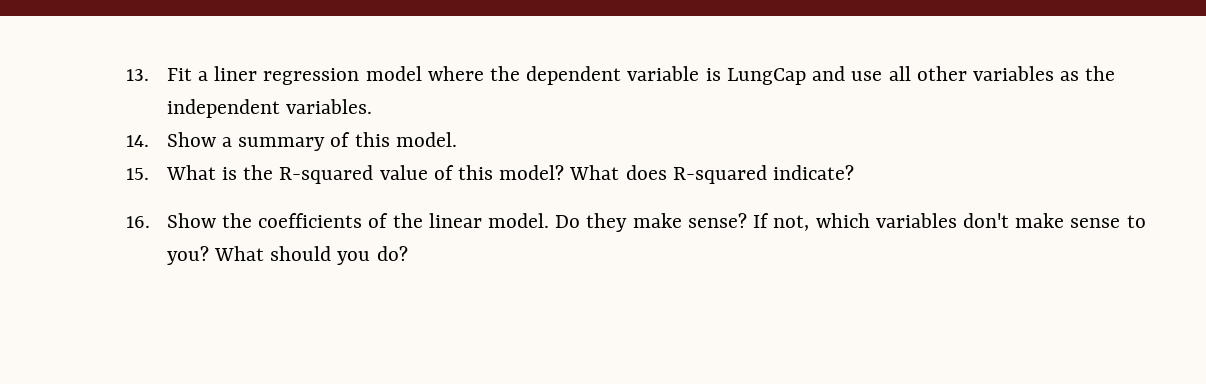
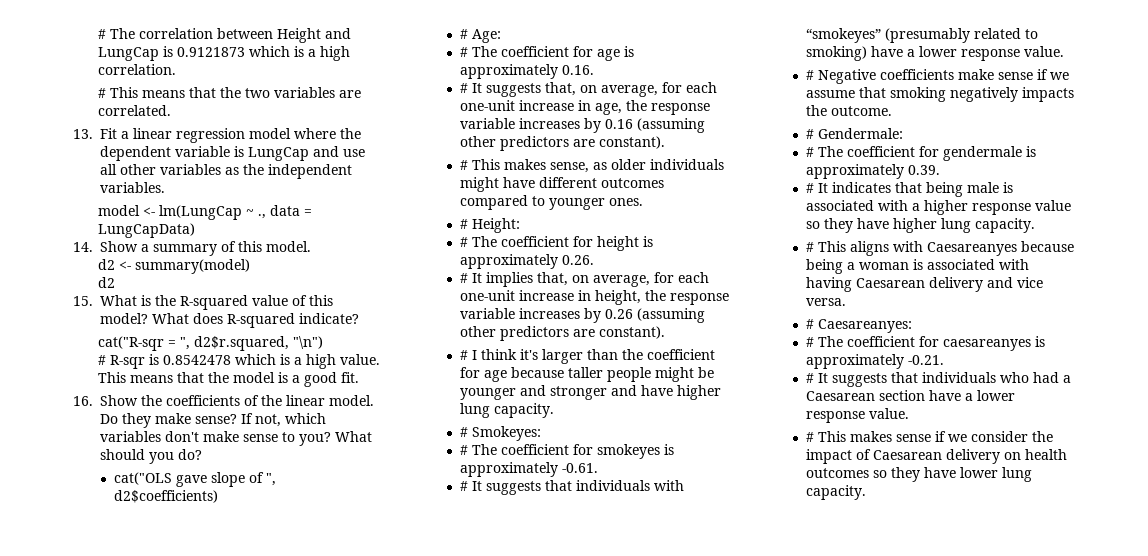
+ # The correlation between Height and LungCap is 0.9121873 which is a high correlation.
+ # This means that the two variables are correlated.
- 13. Fit a liner regression model where the dependent variable is LungCap and use all other variables as the independent variables.
+ 13. Fit a linear regression model where the dependent variable is LungCap and use all other variables as the independent variables.
+ model <- lm(LungCap ~ ., data = LungCapData)
+ d2 <- summary(model)
+ d2
+ cat("R-sqr = ", d2$r.squared, "\n")
+ # R-sqr is 0.8542478 which is a high value. This means that the model is a good fit.
+ cat("OLS gave slope of ", d2$coefficients)
+ # Age:
+ # The coefficient for age is approximately 0.16.
+ # It suggests that, on average, for each one-unit increase in age, the response variable increases by 0.16 (assuming other predictors are constant).
+ # This makes sense, as older individuals might have different outcomes compared to younger ones.
+ # Height:
+ # The coefficient for height is approximately 0.26.
+ # It implies that, on average, for each one-unit increase in height, the response variable increases by 0.26 (assuming other predictors are constant).
+ # I think it's larger than the coefficient for age because taller people might be younger and stronger and have higher lung capacity.
+ # Smokeyes:
+ # The coefficient for smokeyes is approximately -0.61.
+ # It suggests that individuals with “smokeyes” (presumably related to smoking) have a lower response value.
+ # Negative coefficients make sense if we assume that smoking negatively impacts the outcome.
+ # Gendermale:
+ # The coefficient for gendermale is approximately 0.39.
+ # It indicates that being male is associated with a higher response value so they have higher lung capacity.
+ # This aligns with Caesareanyes because being a woman is associated with having Caesarean delivery and vice versa.
+ # Caesareanyes:
+ # The coefficient for caesareanyes is approximately -0.21.
+ # It suggests that individuals who had a Caesarean section have a lower response value.
+ # This makes sense if we consider the impact of Caesarean delivery on health outcomes so they have lower lung capacity.

